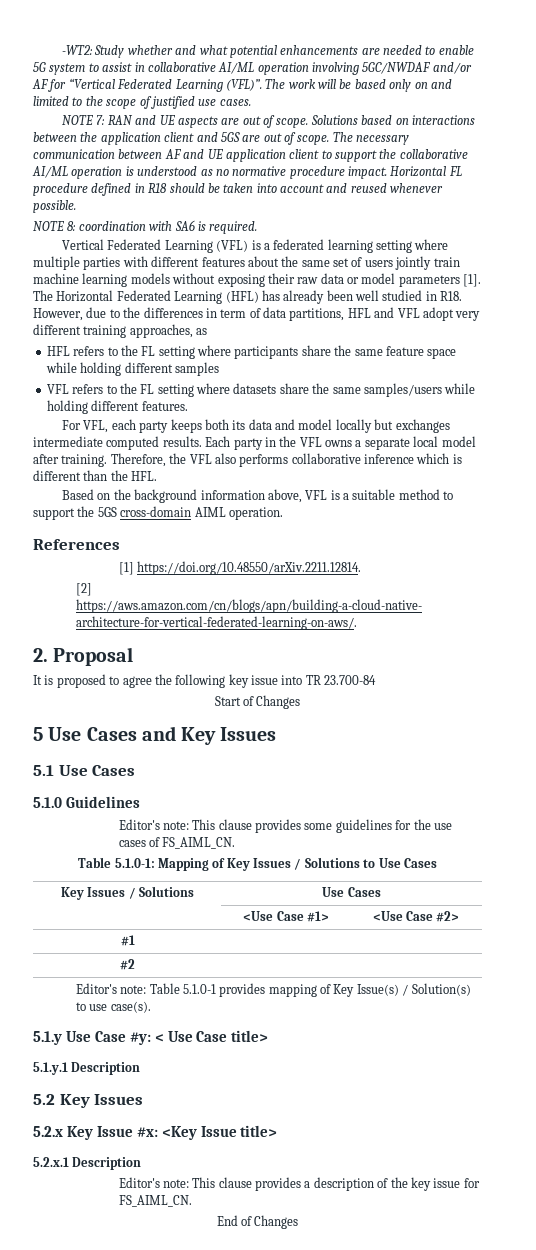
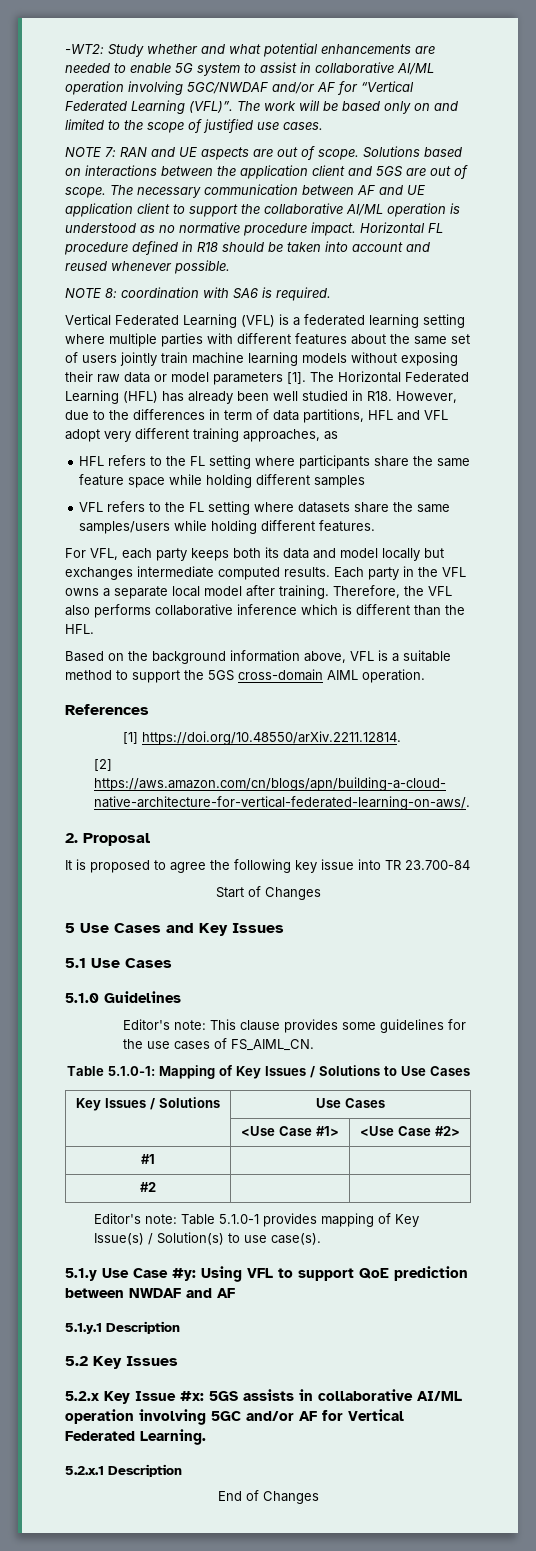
- 5.1.y Use Case #y: < Use Case title>
+ 5.1.y Use Case #y: Using VFL to support QoE prediction between NWDAF and AF
- 5.2.x Key Issue #x: <Key Issue title>
+ 5.2.x Key Issue #x: 5GS assists in collaborative AI/ML operation involving 5GC and/or AF for Vertical Federated Learning.
  5.2.x.1 Description
- Editor's note: This clause provides a description of the key issue for FS_AIML_CN.

